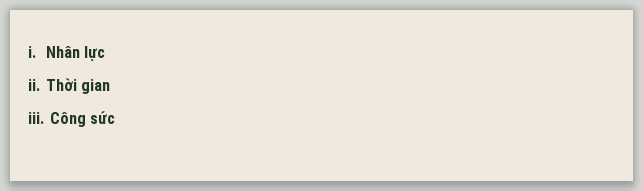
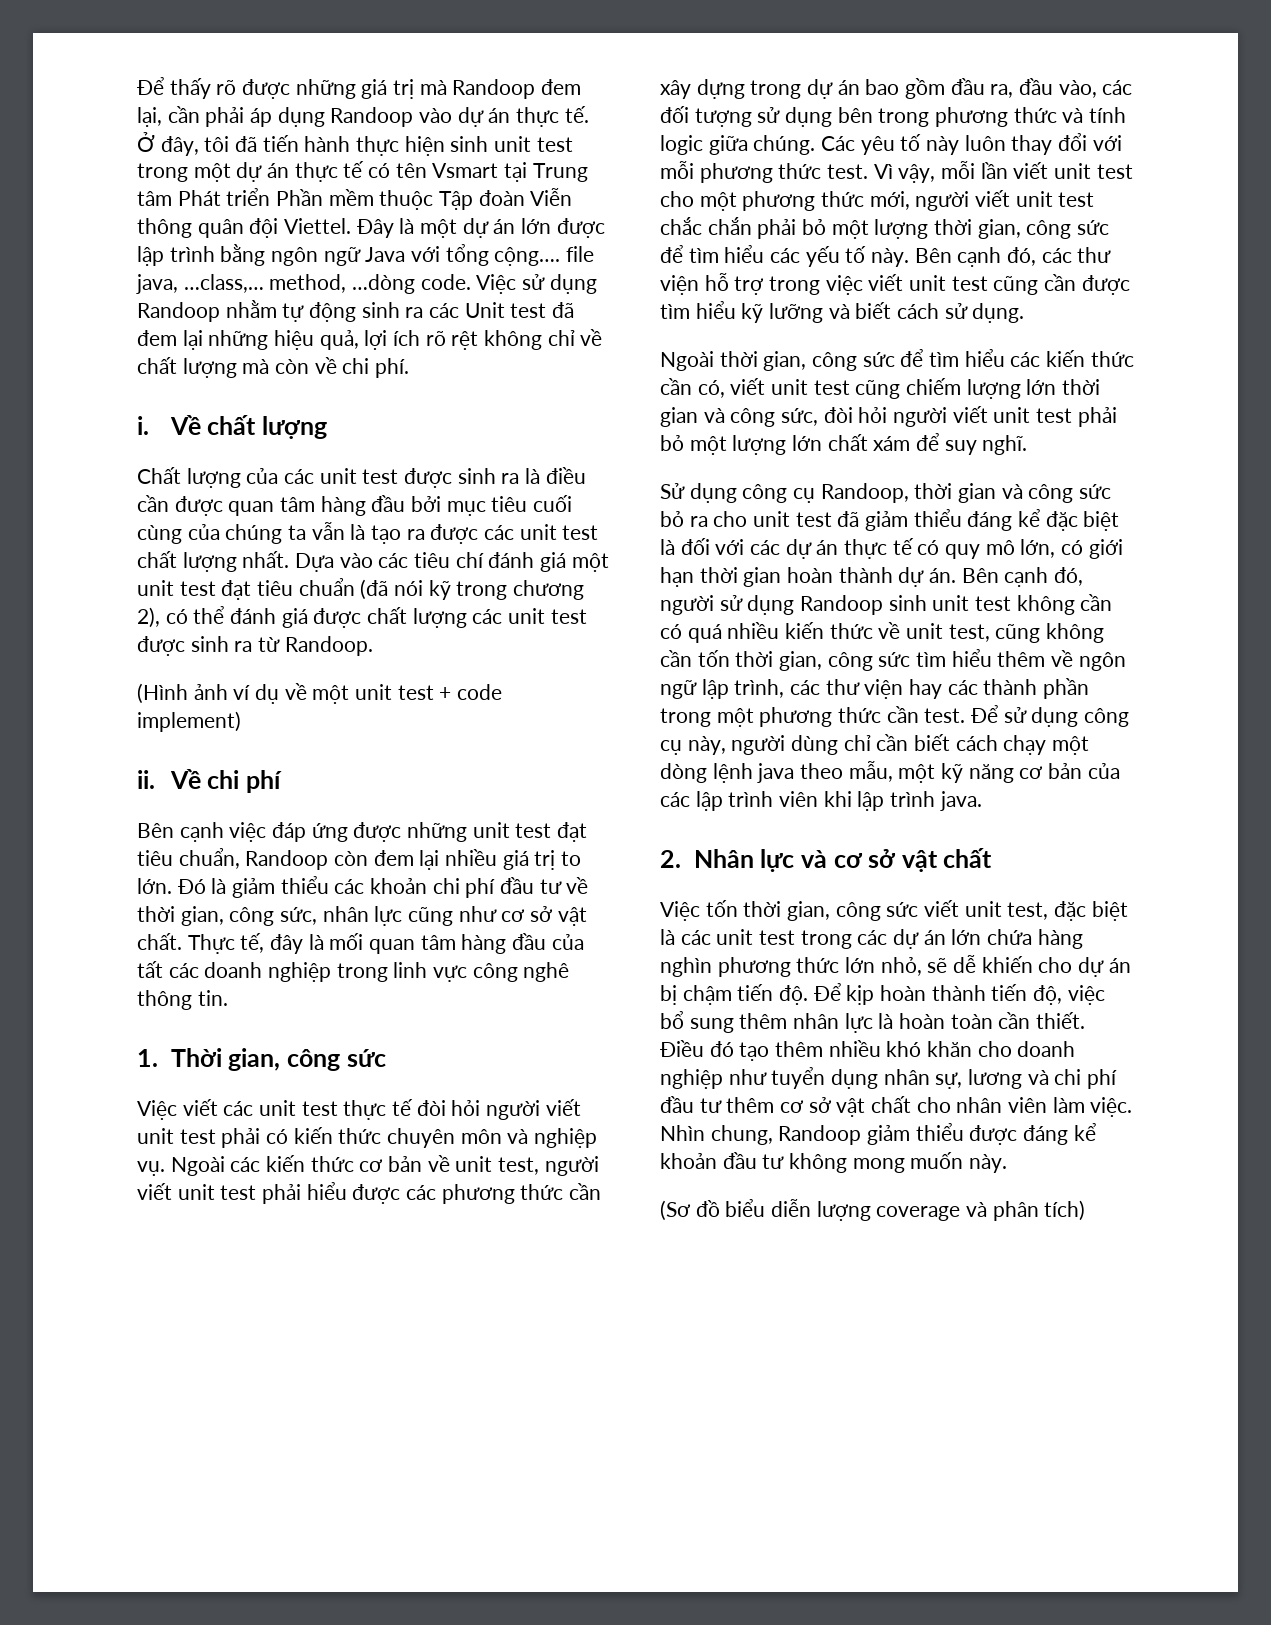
- i. Nhân lực
- ii. Thời gian
- iii. Công sức
+ Để thấy rõ được những giá trị mà Randoop đem lại, cần phải áp dụng Randoop vào dự án thực tế. Ở đây, tôi đã tiến hành thực hiện sinh unit test trong một dự án thực tế có tên Vsmart tại Trung tâm Phát triển Phần mềm thuộc Tập đoàn Viễn thông quân đội Viettel. Đây là một dự án lớn được lập trình bằng ngôn ngữ Java với tổng cộng…. file java, …class,… method, …dòng code. Việc sử dụng Randoop nhằm tự động sinh ra các Unit test đã đem lại những hiệu quả, lợi ích rõ rệt không chỉ về chất lượng mà còn về chi phí.
+ i. Về chất lượng
+ Chất lượng của các unit test được sinh ra là điều cần được quan tâm hàng đầu bởi mục tiêu cuối cùng của chúng ta vẫn là tạo ra được các unit test chất lượng nhất. Dựa vào các tiêu chí đánh giá một unit test đạt tiêu chuẩn (đã nói kỹ trong chương 2), có thể đánh giá được chất lượng các unit test được sinh ra từ Randoop.
+ (Hình ảnh ví dụ về một unit test + code implement)
+ ii. Về chi phí
+ Bên cạnh việc đáp ứng được những unit test đạt tiêu chuẩn, Randoop còn đem lại nhiều giá trị to lớn. Đó là giảm thiểu các khoản chi phí đầu tư về thời gian, công sức, nhân lực cũng như cơ sở vật chất. Thực tế, đây là mối quan tâm hàng đầu của tất các doanh nghiệp trong linh vực công nghê thông tin.
+ 1. Thời gian, công sức
+ Việc viết các unit test thực tế đòi hỏi người viết unit test phải có kiến thức chuyên môn và nghiệp vụ. Ngoài các kiến thức cơ bản về unit test, người viết unit test phải hiểu được các phương thức cần xây dựng trong dự án bao gồm đầu ra, đầu vào, các đối tượng sử dụng bên trong phương thức và tính logic giữa chúng. Các yêu tố này luôn thay đổi với mỗi phương thức test. Vì vậy, mỗi lần viết unit test cho một phương thức mới, người viết unit test chắc chắn phải bỏ một lượng thời gian, công sức để tìm hiểu các yếu tố này. Bên cạnh đó, các thư viện hỗ trợ trong việc viết unit test cũng cần được tìm hiểu kỹ lưỡng và biết cách sử dụng.
+ Ngoài thời gian, công sức để tìm hiểu các kiến thức cần có, viết unit test cũng chiếm lượng lớn thời gian và công sức, đòi hỏi người viết unit test phải bỏ một lượng lớn chất xám để suy nghĩ.
+ Sử dụng công cụ Randoop, thời gian và công sức bỏ ra cho unit test đã giảm thiểu đáng kể đặc biệt là đối với các dự án thực tế có quy mô lớn, có giới hạn thời gian hoàn thành dự án. Bên cạnh đó, người sử dụng Randoop sinh unit test không cần có quá nhiều kiến thức về unit test, cũng không cần tốn thời gian, công sức tìm hiểu thêm về ngôn ngữ lập trình, các thư viện hay các thành phần trong một phương thức cần test. Để sử dụng công cụ này, người dùng chỉ cần biết cách chạy một dòng lệnh java theo mẫu, một kỹ năng cơ bản của các lập trình viên khi lập trình java.
+ 2. Nhân lực và cơ sở vật chất
+ Việc tốn thời gian, công sức viết unit test, đặc biệt là các unit test trong các dự án lớn chứa hàng nghìn phương thức lớn nhỏ, sẽ dễ khiến cho dự án bị chậm tiến độ. Để kịp hoàn thành tiến độ, việc bổ sung thêm nhân lực là hoàn toàn cần thiết. Điều đó tạo thêm nhiều khó khăn cho doanh nghiệp như tuyển dụng nhân sự, lương và chi phí đầu tư thêm cơ sở vật chất cho nhân viên làm việc. Nhìn chung, Randoop giảm thiểu được đáng kể khoản đầu tư không mong muốn này.
+ (Sơ đồ biểu diễn lượng coverage và phân tích)

